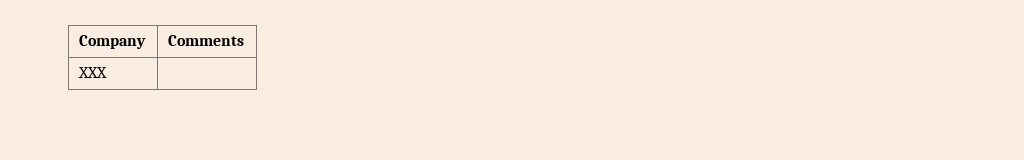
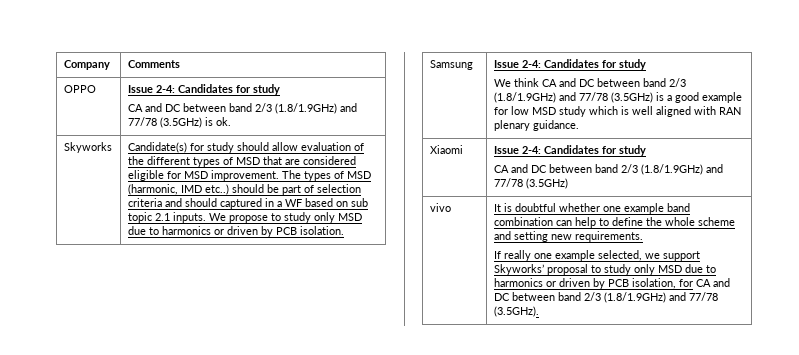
- XXX |
+ OPPO | Issue 2-4: Candidates for study
+ CA and DC between band 2/3 (1.8/1.9GHz) and 77/78 (3.5GHz) is ok.
+ Skyworks | Candidate(s) for study should allow evaluation of the different types of MSD that are considered eligible for MSD improvement. The types of MSD (harmonic, IMD etc..) should be part of selection criteria and should captured in a WF based on sub topic 2.1 inputs. We propose to study only MSD due to harmonics or driven by PCB isolation.
+ Samsung | Issue 2-4: Candidates for study
+ We think CA and DC between band 2/3 (1.8/1.9GHz) and 77/78 (3.5GHz) is a good example for low MSD study which is well aligned with RAN plenary guidance.
+ Xiaomi | Issue 2-4: Candidates for study
+ CA and DC between band 2/3 (1.8/1.9GHz) and 77/78 (3.5GHz)
+ vivo | It is doubtful whether one example band combination can help to define the whole scheme and setting new requirements.
+ If really one example selected, we support Skyworks’ proposal to study only MSD due to harmonics or driven by PCB isolation, for CA and DC between band 2/3 (1.8/1.9GHz) and 77/78 (3.5GHz).

